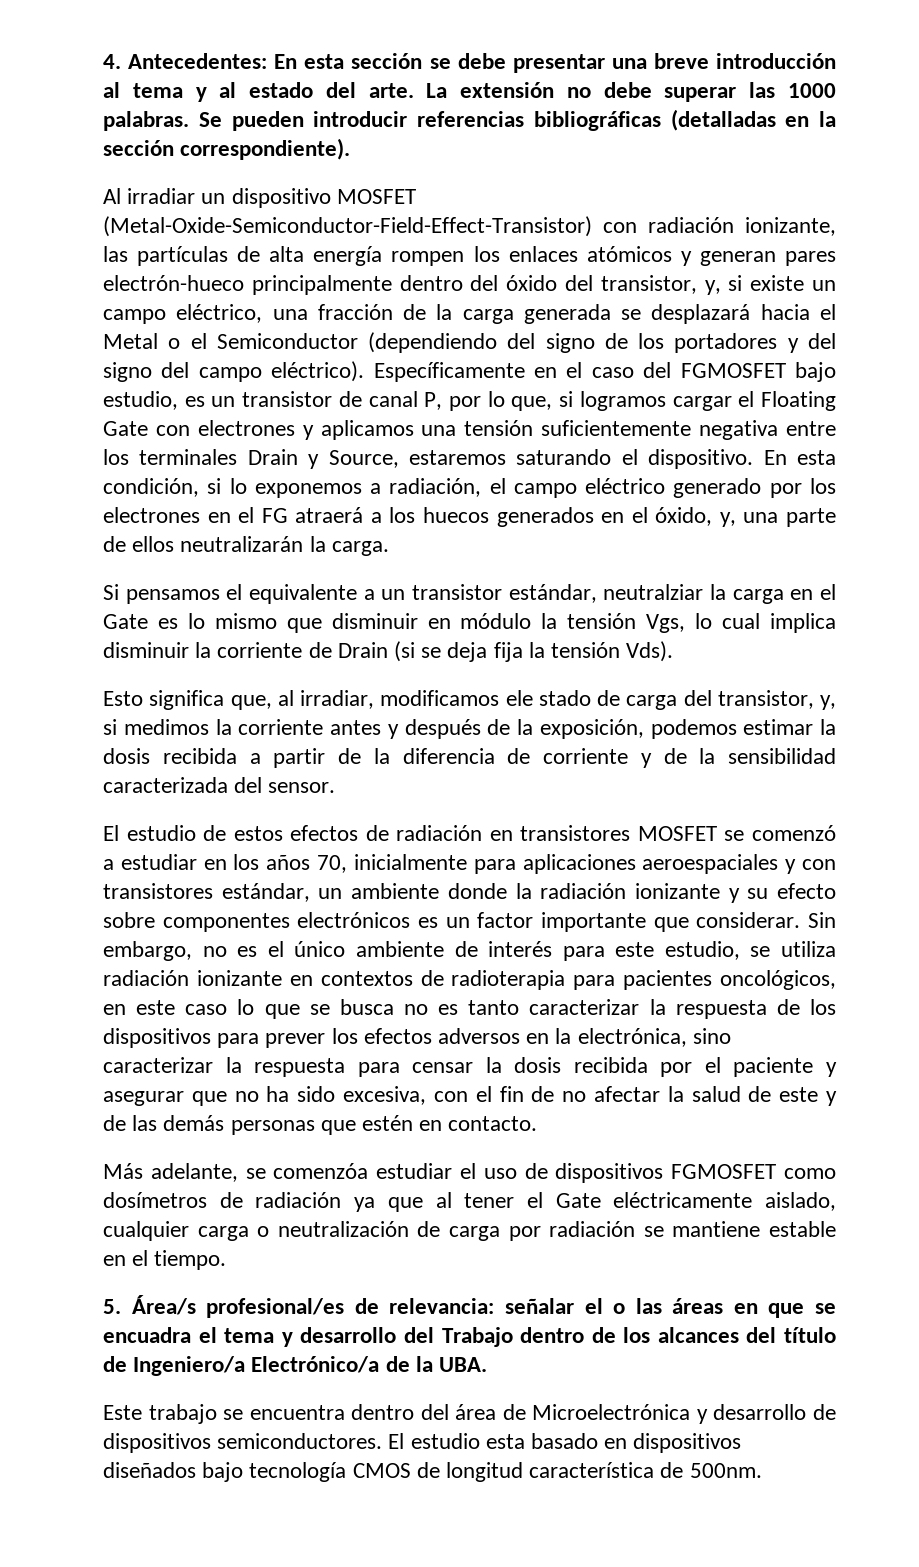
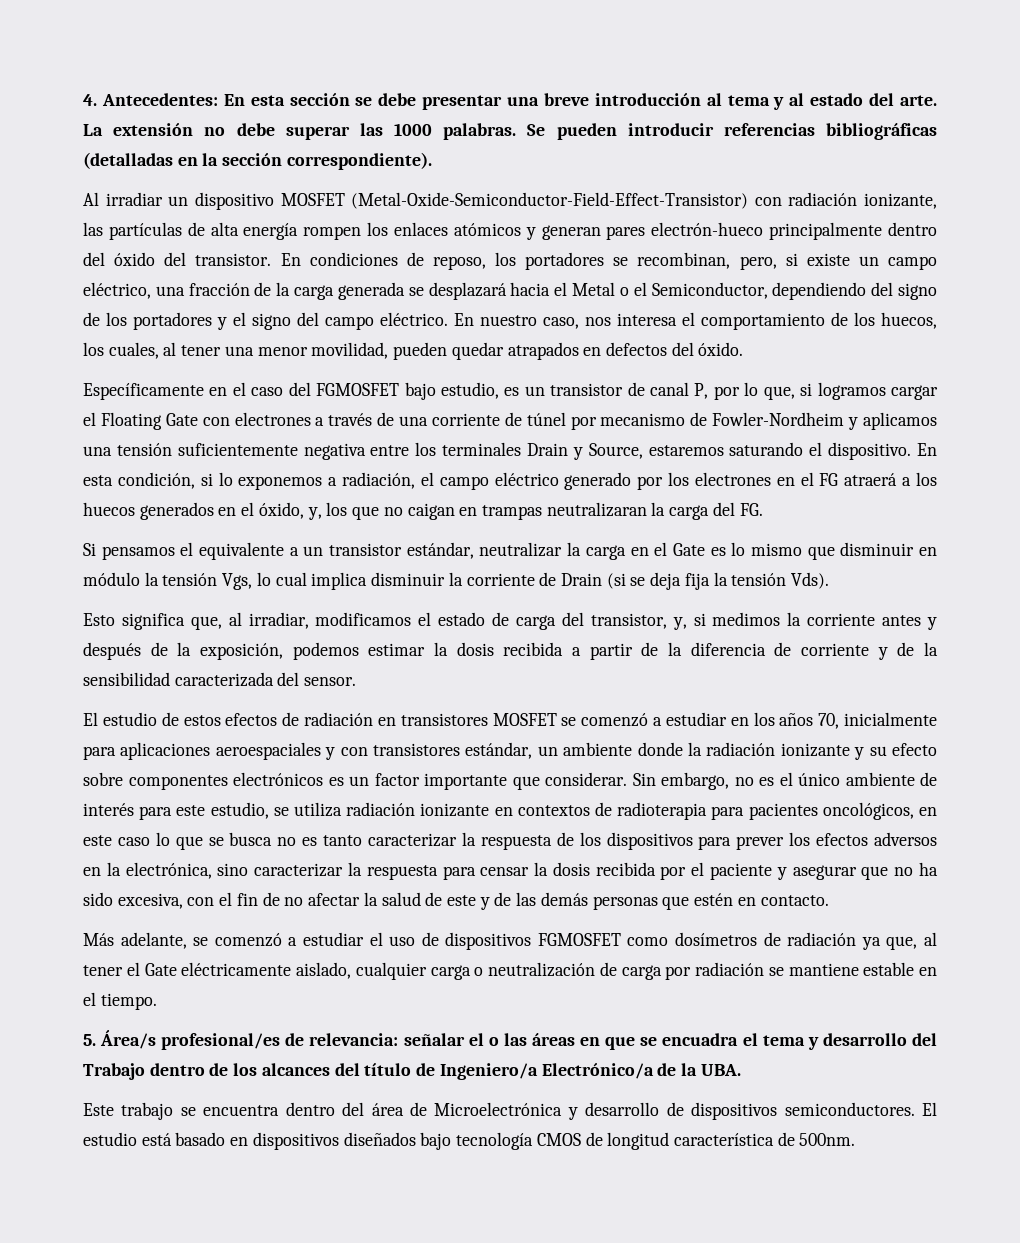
- Al irradiar un dispositivo MOSFET (Metal-Oxide-Semiconductor-Field-Effect-Transistor) con radiación ionizante, las partículas de alta energía rompen los enlaces atómicos y generan pares electrón-hueco principalmente dentro del óxido del transistor, y, si existe un campo eléctrico, una fracción de la carga generada se desplazará hacia el Metal o el Semiconductor (dependiendo del signo de los portadores y del signo del campo eléctrico). Específicamente en el caso del FGMOSFET bajo estudio, es un transistor de canal P, por lo que, si logramos cargar el Floating Gate con electrones y aplicamos una tensión suficientemente negativa entre los terminales Drain y Source, estaremos saturando el dispositivo.
+ Al irradiar un dispositivo MOSFET (Metal-Oxide-Semiconductor-Field-Effect-Transistor) con radiación ionizante, las partículas de alta energía rompen los enlaces atómicos y generan pares electrón-hueco principalmente dentro del óxido del transistor. En condiciones de reposo, los portadores se recombinan, pero, si existe un campo eléctrico, una fracción de la carga generada se desplazará hacia el Metal o el Semiconductor, dependiendo del signo de los portadores y el signo del campo eléctrico. En nuestro caso, nos interesa el comportamiento de los huecos, los cuales, al tener una menor movilidad, pueden quedar atrapados en defectos del óxido.
+ Específicamente en el caso del FGMOSFET bajo estudio, es un transistor de canal P, por lo que, si logramos cargar el Floating Gate con electrones a través de una corriente de túnel por mecanismo de Fowler-Nordheim y aplicamos una tensión suficientemente negativa entre los terminales Drain y Source, estaremos saturando el dispositivo.
- En esta condición, si lo exponemos a radiación, el campo eléctrico generado por los electrones en el FG atraerá a los huecos generados en el óxido, y, una parte de ellos neutralizarán la carga.
+ En esta condición, si lo exponemos a radiación, el campo eléctrico generado por los electrones en el FG atraerá a los huecos generados en el óxido, y, los que no caigan en trampas neutralizaran la carga del FG.
- Si pensamos el equivalente a un transistor estándar, neutralziar la carga en el Gate es lo mismo que disminuir en módulo la tensión Vgs, lo cual implica disminuir la corriente de Drain (si se deja fija la tensión Vds).
+ Si pensamos el equivalente a un transistor estándar, neutralizar la carga en el Gate es lo mismo que disminuir en módulo la tensión Vgs, lo cual implica disminuir la corriente de Drain (si se deja fija la tensión Vds).
- Esto significa que, al irradiar, modificamos ele stado de carga del transistor, y, si medimos la corriente antes y después de la exposición, podemos estimar la dosis recibida a partir de la diferencia de corriente y de la sensibilidad caracterizada del sensor.
+ Esto significa que, al irradiar, modificamos el estado de carga del transistor, y, si medimos la corriente antes y después de la exposición, podemos estimar la dosis recibida a partir de la diferencia de corriente y de la sensibilidad caracterizada del sensor.
- Más adelante, se comenzóa estudiar el uso de dispositivos FGMOSFET como dosímetros de radiación ya que al tener el Gate eléctricamente aislado, cualquier carga o neutralización de carga por radiación se mantiene estable en el tiempo.
+ Más adelante, se comenzó a estudiar el uso de dispositivos FGMOSFET como dosímetros de radiación ya que, al tener el Gate eléctricamente aislado, cualquier carga o neutralización de carga por radiación se mantiene estable en el tiempo.
- El estudio esta basado en dispositivos diseñados bajo tecnología CMOS de longitud característica de 500nm.
+ El estudio está basado en dispositivos diseñados bajo tecnología CMOS de longitud característica de 500nm.

